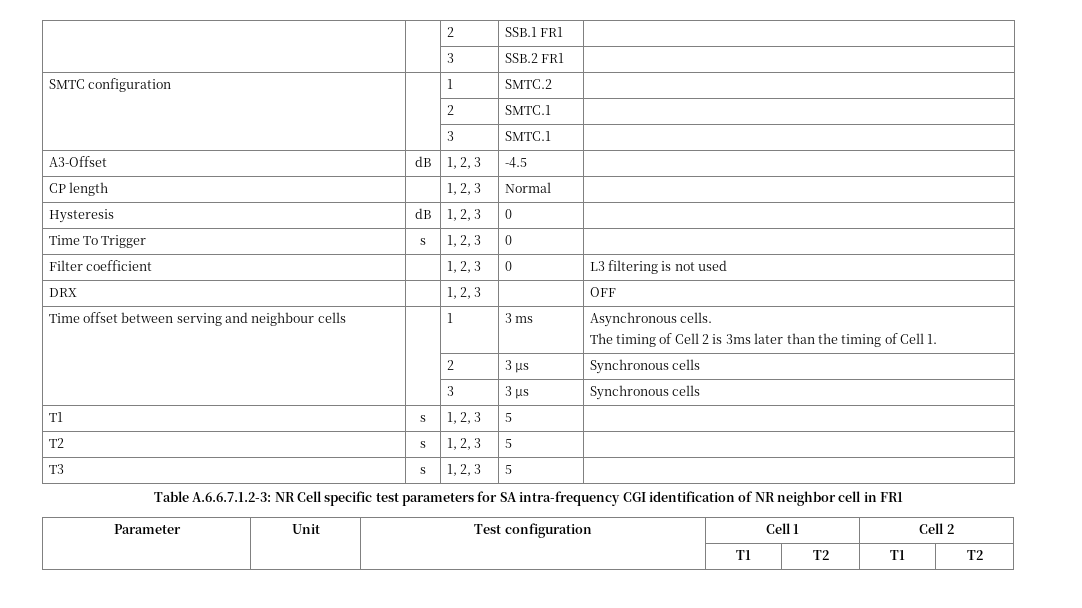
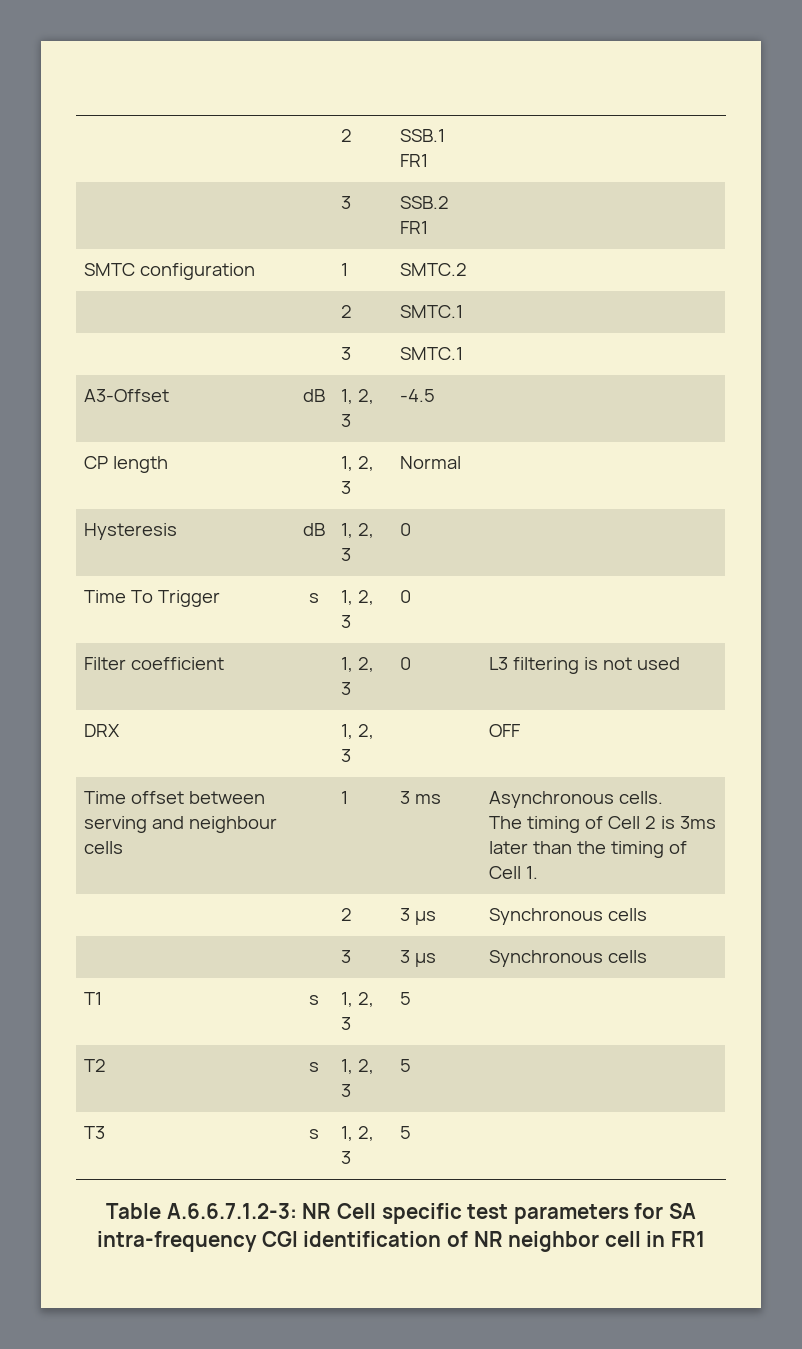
- Parameter | Unit | Test configuration | Cell 1 | Cell 2
- | | | T1 | T2 | T1 | T2

